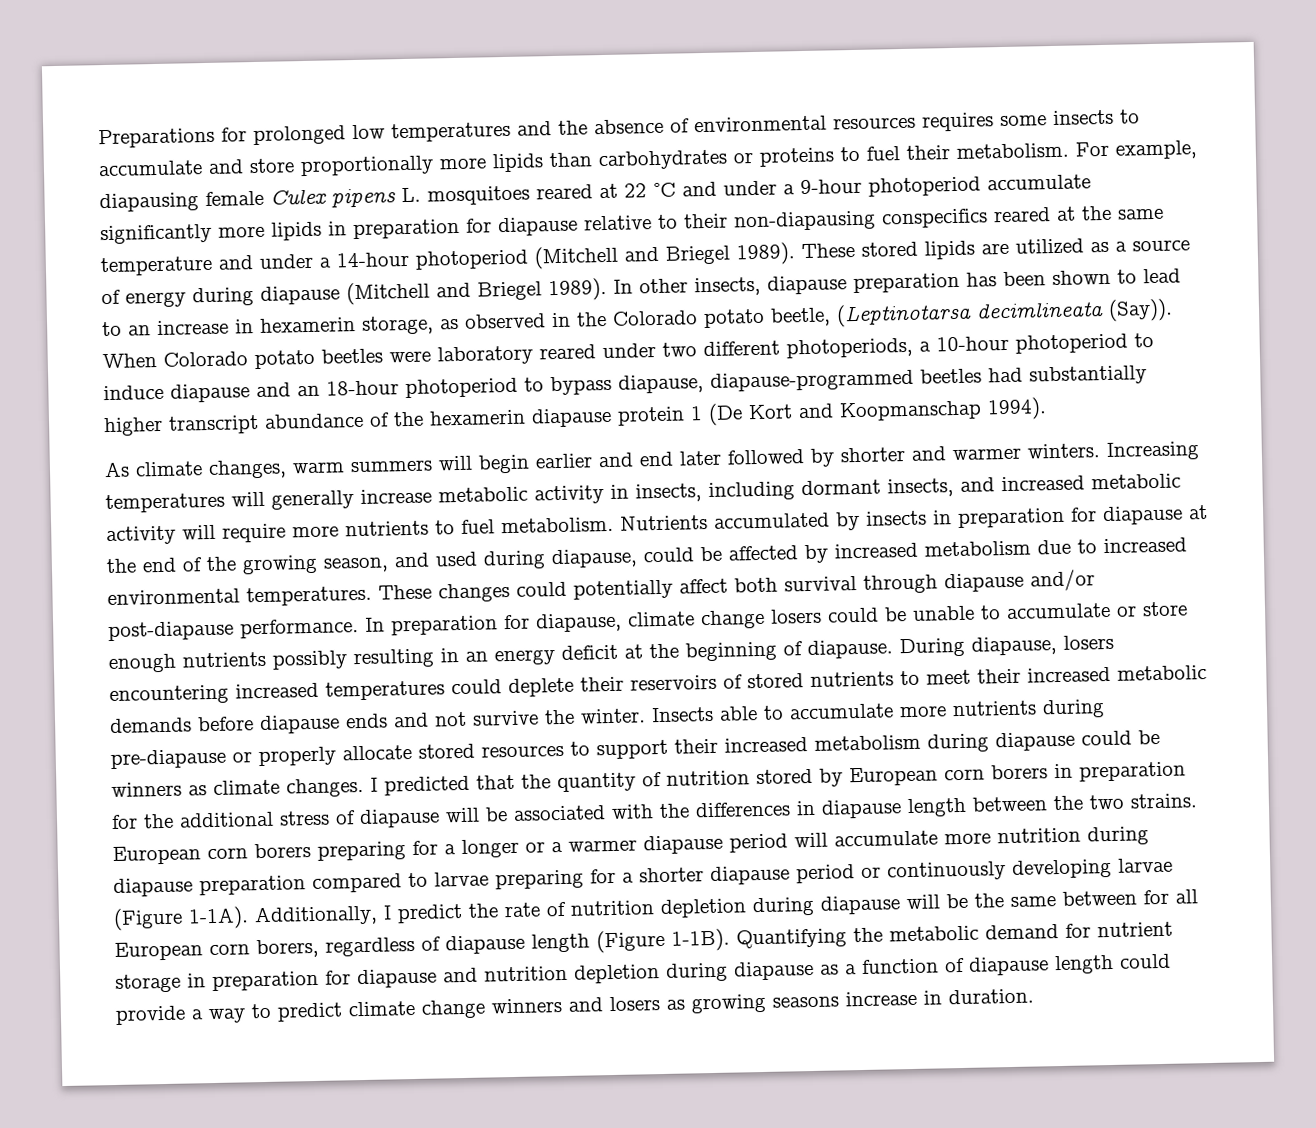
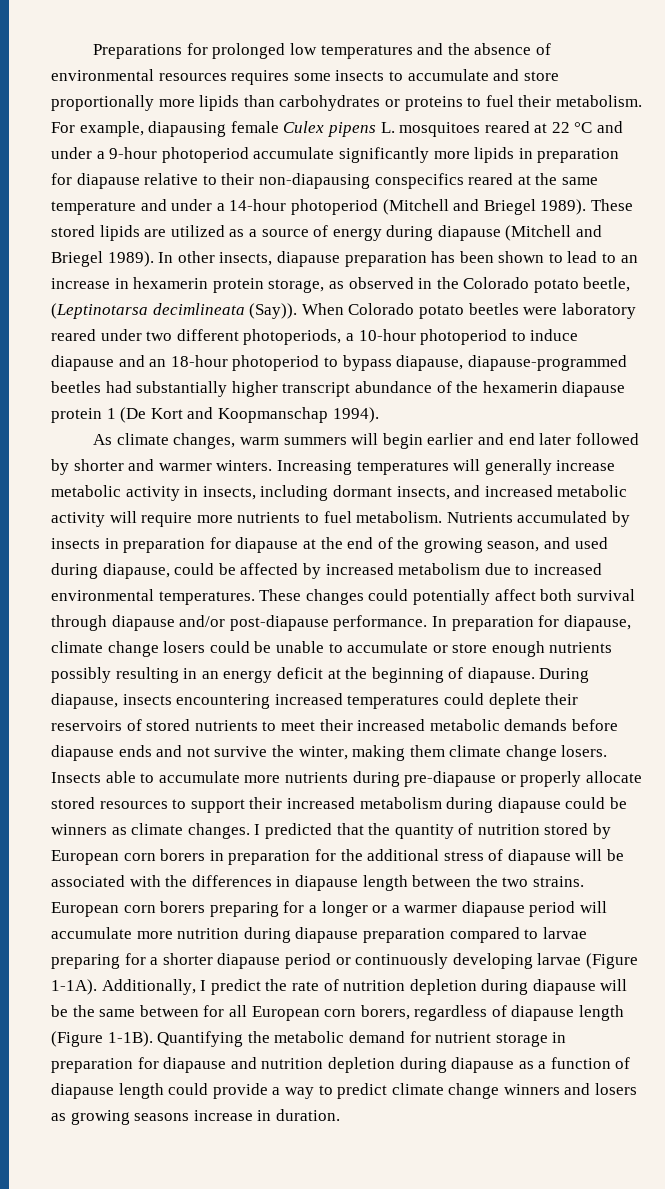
- In other insects, diapause preparation has been shown to lead to an increase in hexamerin storage, as observed in the Colorado potato beetle, (Leptinotarsa decimlineata (Say)).
+ In other insects, diapause preparation has been shown to lead to an increase in hexamerin protein storage, as observed in the Colorado potato beetle, (Leptinotarsa decimlineata (Say)).
- During diapause, losers encountering increased temperatures could deplete their reservoirs of stored nutrients to meet their increased metabolic demands before diapause ends and not survive the winter.
+ During diapause, insects encountering increased temperatures could deplete their reservoirs of stored nutrients to meet their increased metabolic demands before diapause ends and not survive the winter, making them climate change losers.

